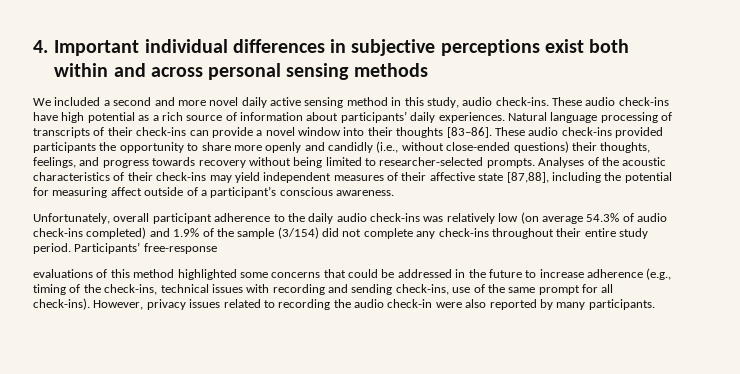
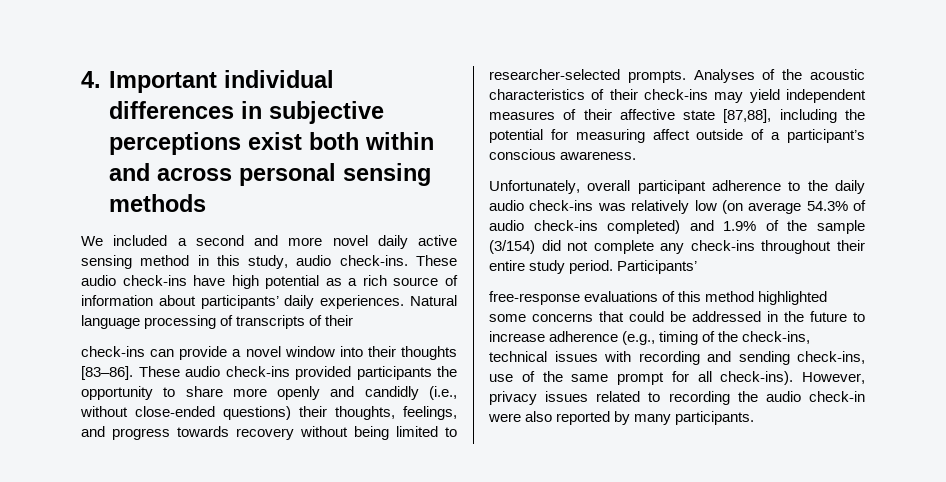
- Natural language processing of transcripts of their check-ins can provide a novel window into their thoughts [83–86].
+ Natural language processing of transcripts of their
+ check-ins can provide a novel window into their thoughts [83–86].
- Participants’ free-response
- evaluations of this method highlighted some concerns that could be addressed in the future to increase adherence (e.g., timing of the check-ins, technical issues with recording and sending check-ins, use of the same prompt for all check-ins).
+ Participants’
+ free-response evaluations of this method highlighted some concerns that could be addressed in the future to increase adherence (e.g., timing of the check-ins, technical issues with recording and sending check-ins, use of the same prompt for all check-ins).

